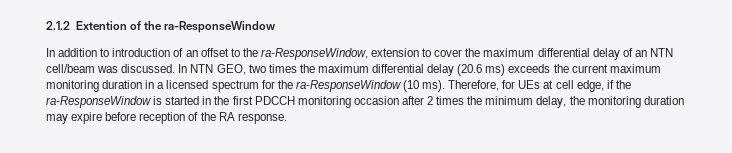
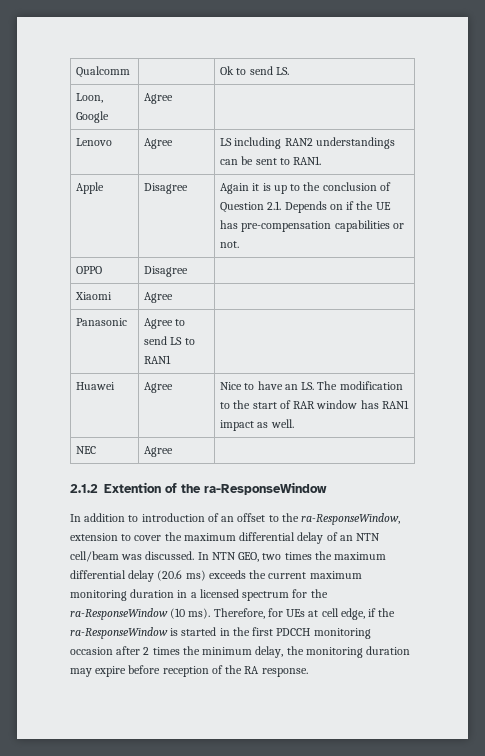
+ Qualcomm | | Ok to send LS.
+ Loon, Google | Agree |
+ Lenovo | Agree | LS including RAN2 understandings can be sent to RAN1.
+ Apple | Disagree | Again it is up to the conclusion of Question 2.1. Depends on if the UE has pre-compensation capabilities or not.
+ OPPO | Disagree |
+ Xiaomi | Agree |
+ Panasonic | Agree to send LS to RAN1 |
+ Huawei | Agree | Nice to have an LS. The modification to the start of RAR window has RAN1 impact as well.
+ NEC | Agree |

